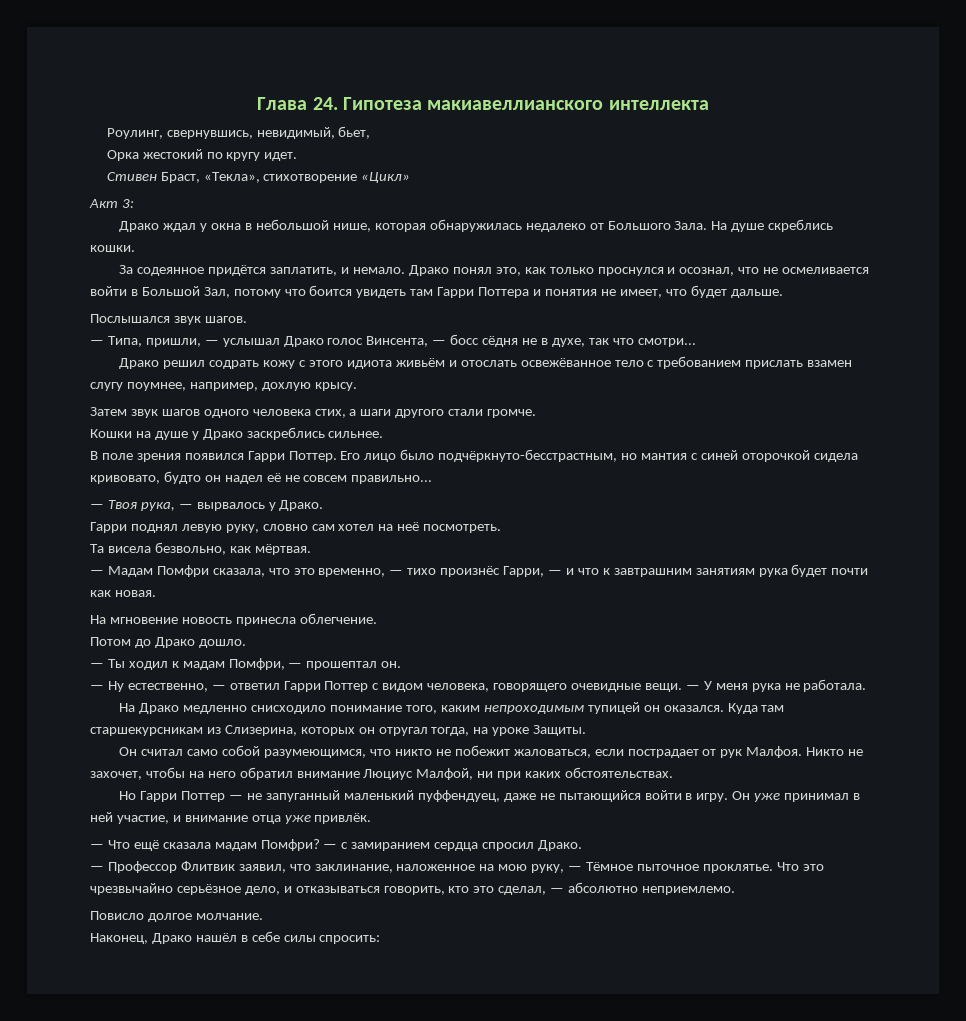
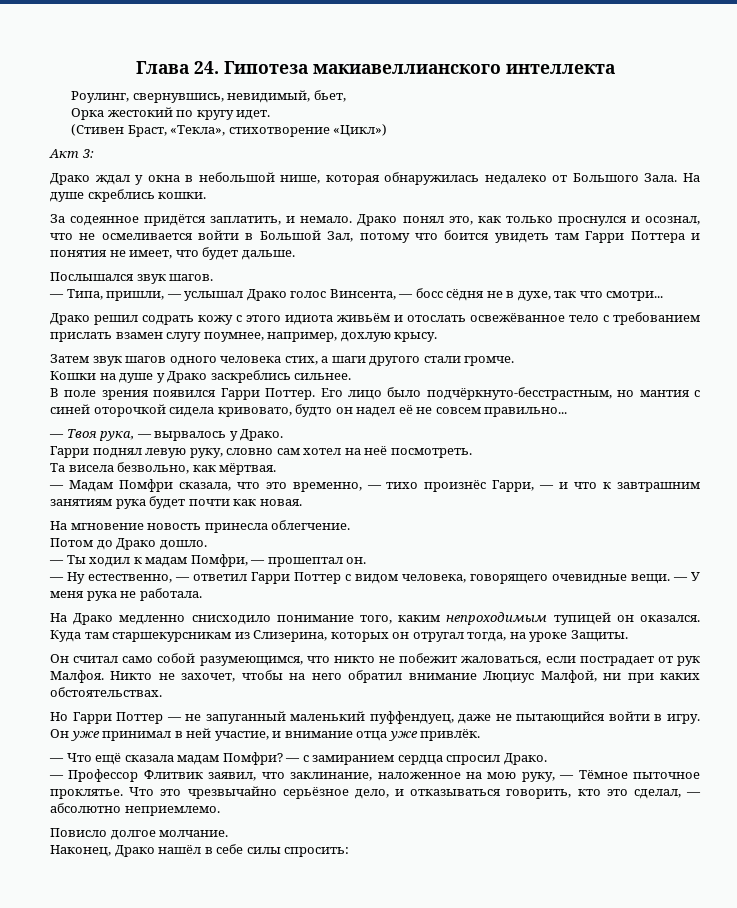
- Стивен Браст, «Текла», стихотворение «Цикл»
+ (Стивен Браст, «Текла», стихотворение «Цикл»)

